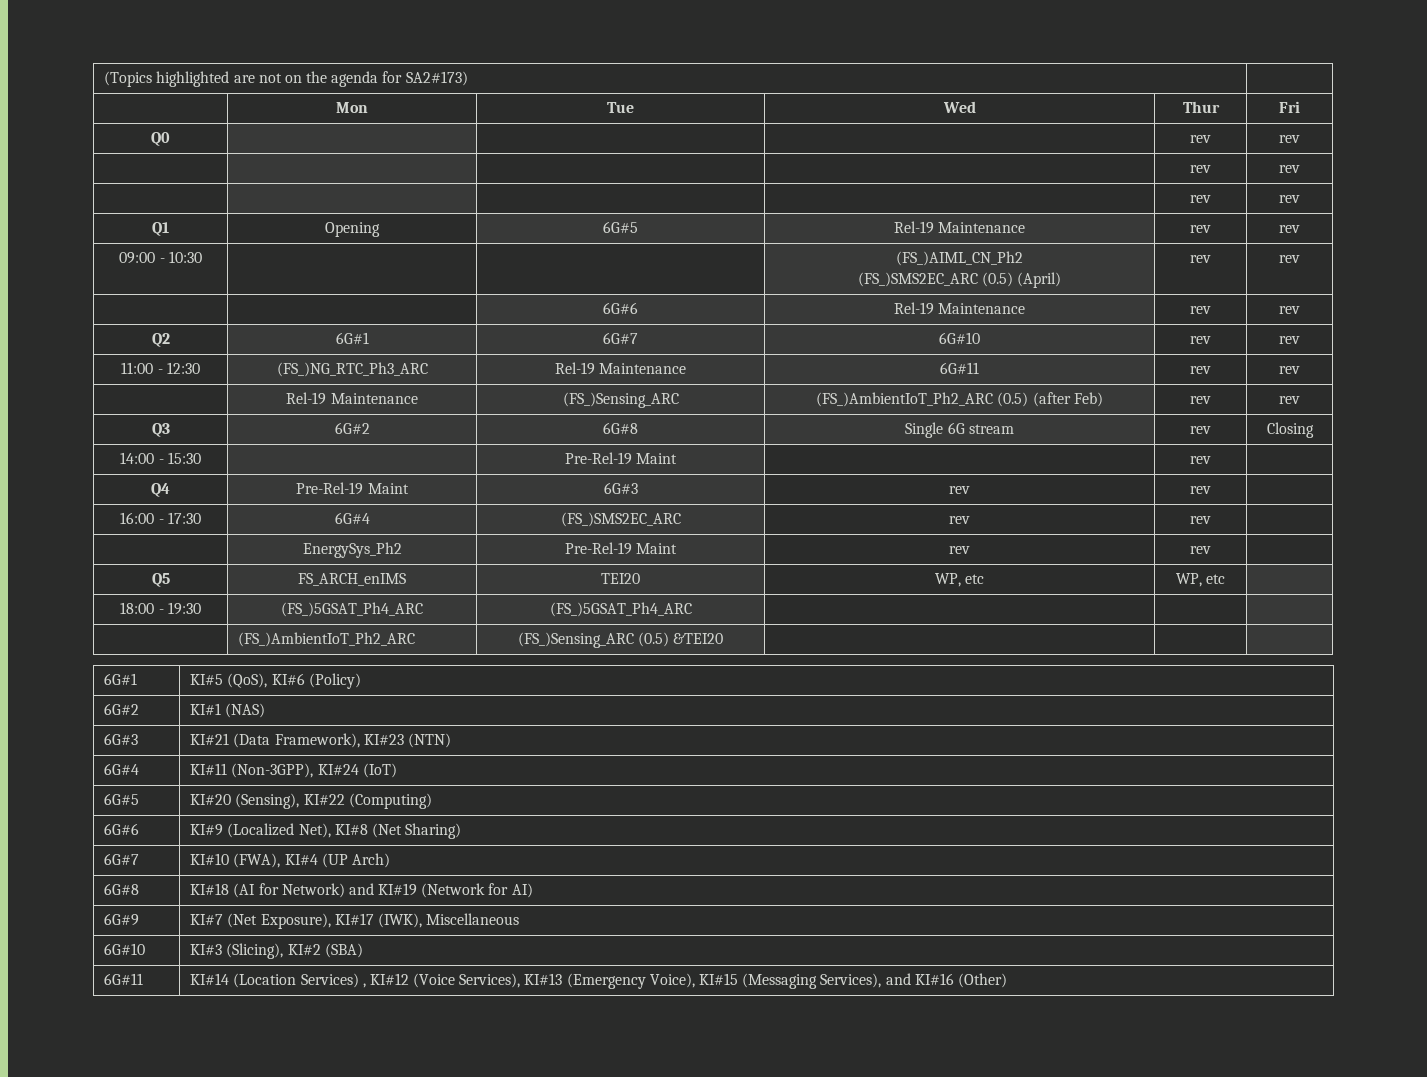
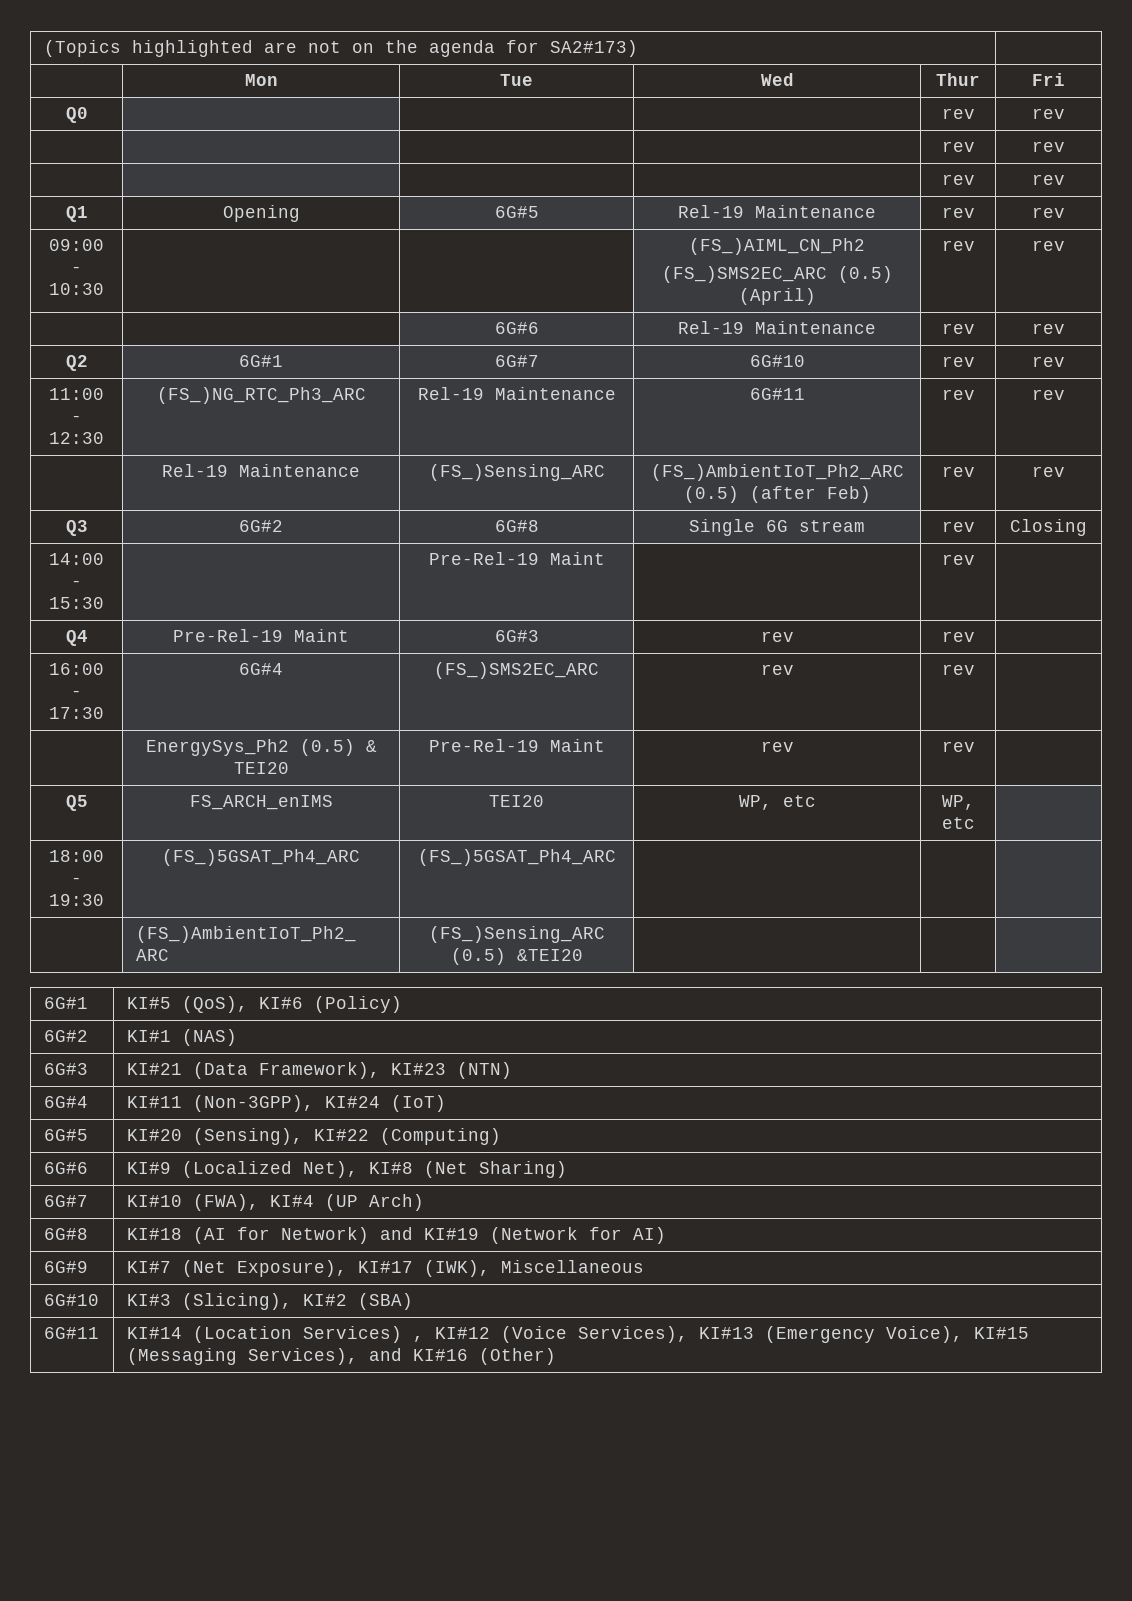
- | EnergySys_Ph2 | Pre-Rel-19 Maint | rev | rev |
+ | EnergySys_Ph2 (0.5) & TEI20 | Pre-Rel-19 Maint | rev | rev |

